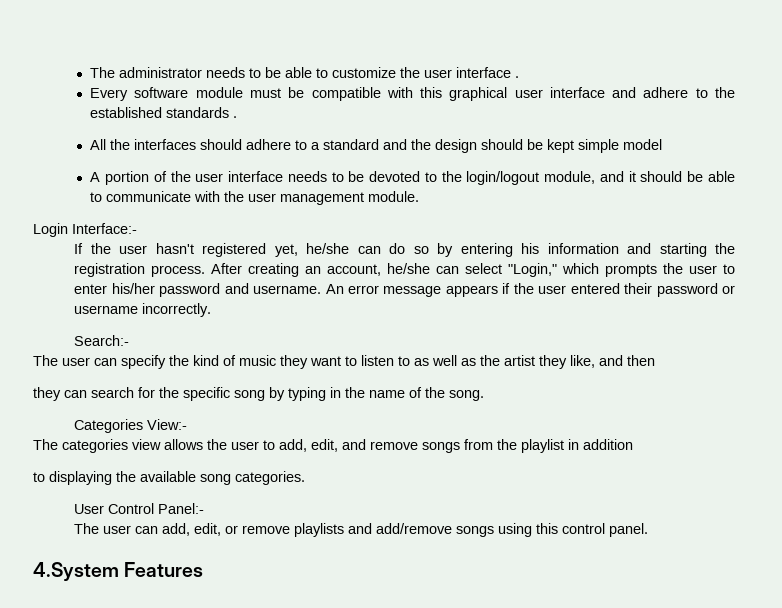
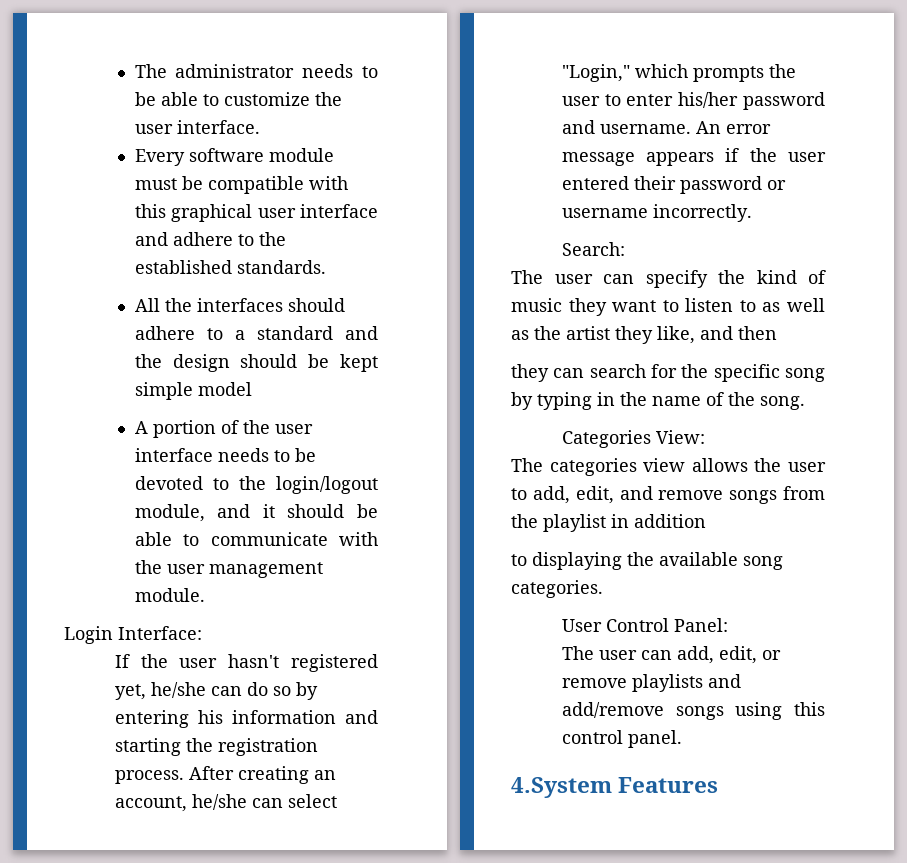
- The administrator needs to be able to customize the user interface .
+ The administrator needs to be able to customize the user interface.
- Every software module must be compatible with this graphical user interface and adhere to the established standards .
+ Every software module must be compatible with this graphical user interface and adhere to the established standards.
- Login Interface:-
+ Login Interface:
- Search:-
+ Search:
- Categories View:-
+ Categories View:
- User Control Panel:-
+ User Control Panel:

